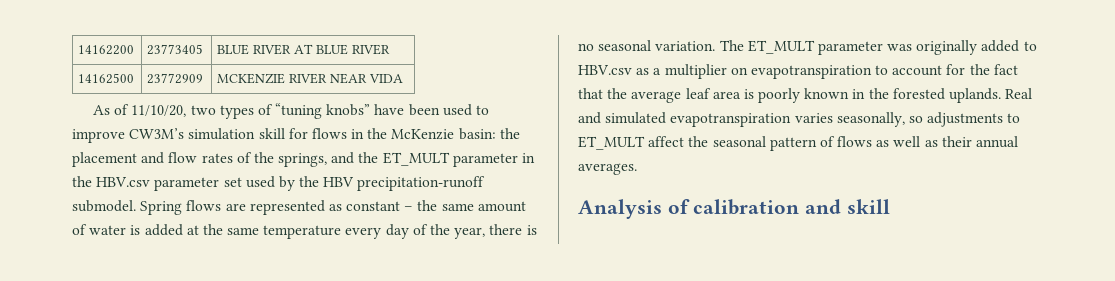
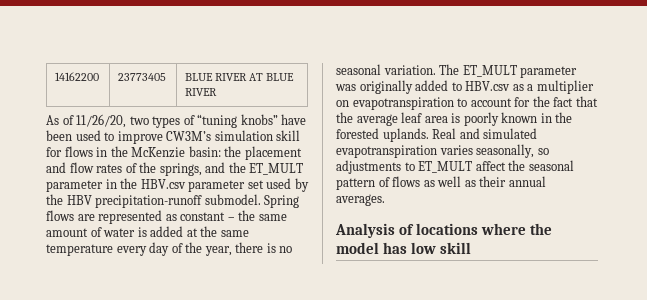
- 14162500 | 23772909 | MCKENZIE RIVER NEAR VIDA
- As of 11/10/20, two types of “tuning knobs” have been used to improve CW3M’s simulation skill for flows in the McKenzie basin: the placement and flow rates of the springs, and the ET_MULT parameter in the HBV.csv parameter set used by the HBV precipitation-runoff submodel.
+ As of 11/26/20, two types of “tuning knobs” have been used to improve CW3M’s simulation skill for flows in the McKenzie basin: the placement and flow rates of the springs, and the ET_MULT parameter in the HBV.csv parameter set used by the HBV precipitation-runoff submodel.
- Analysis of calibration and skill
+ Analysis of locations where the model has low skill

